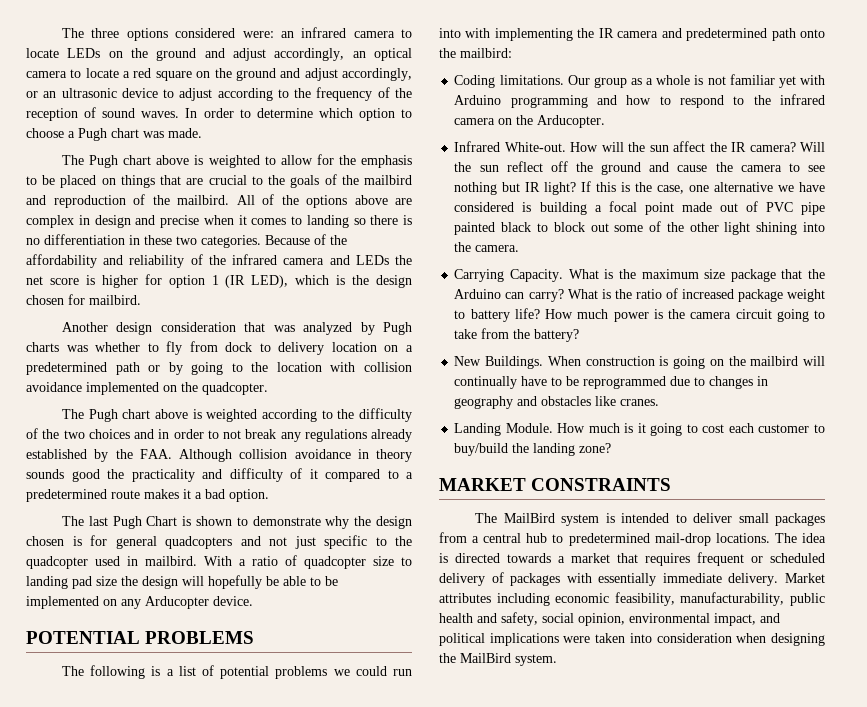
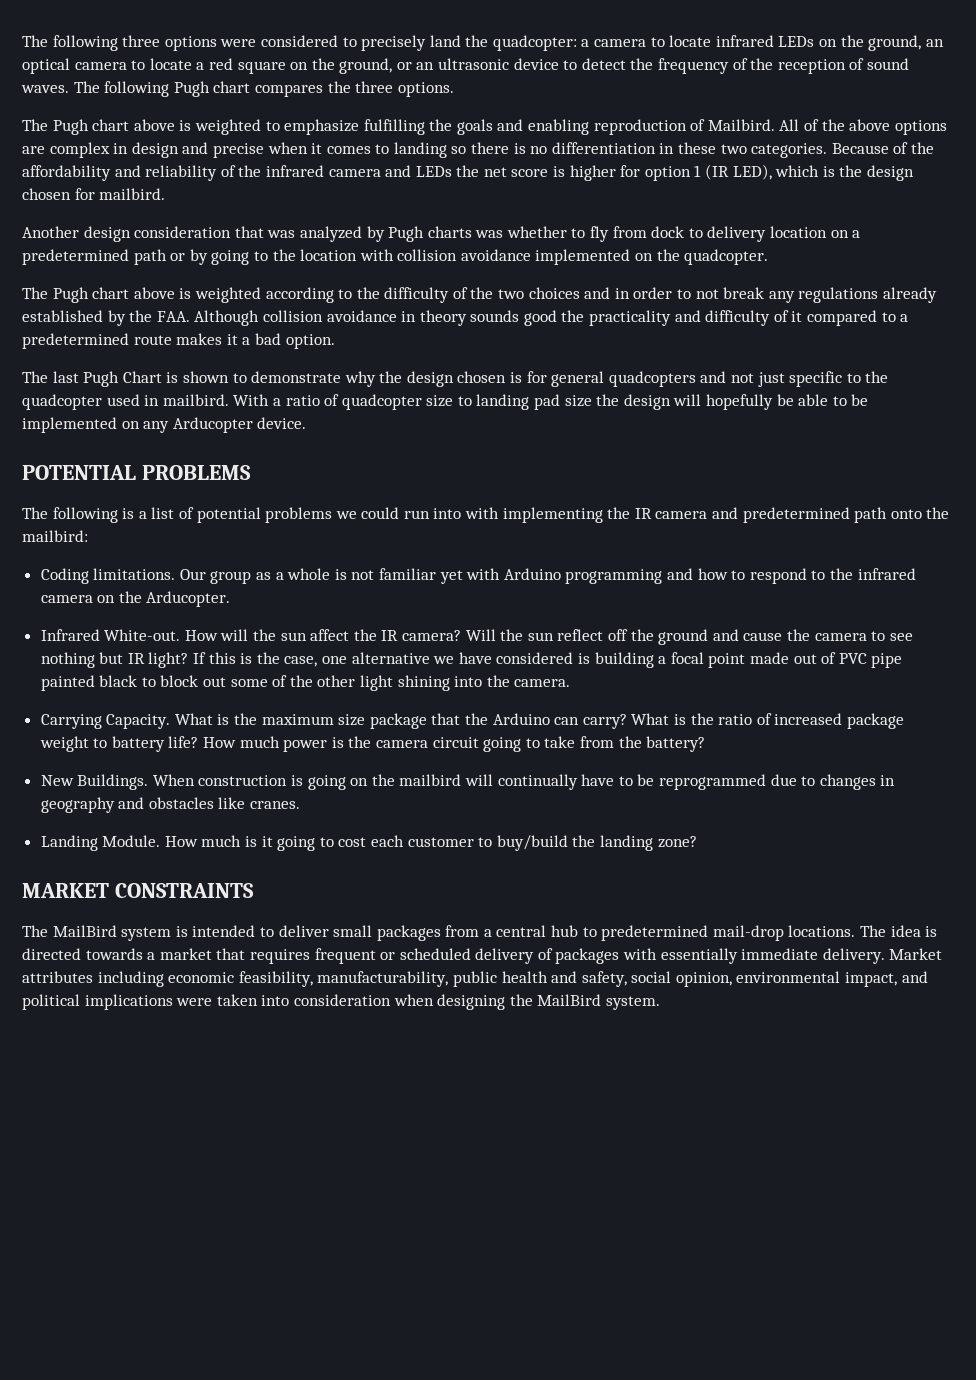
- The three options considered were: an infrared camera to locate LEDs on the ground and adjust accordingly, an optical camera to locate a red square on the ground and adjust accordingly, or an ultrasonic device to adjust according to the frequency of the reception of sound waves.
+ The following three options were considered to precisely land the quadcopter: a camera to locate infrared LEDs on the ground, an optical camera to locate a red square on the ground, or an ultrasonic device to detect the frequency of the reception of sound waves.
- In order to determine which option to choose a Pugh chart was made.
+ The following Pugh chart compares the three options.
- The Pugh chart above is weighted to allow for the emphasis to be placed on things that are crucial to the goals of the mailbird and reproduction of the mailbird.
+ The Pugh chart above is weighted to emphasize fulfilling the goals and enabling reproduction of Mailbird.
- All of the options above are complex in design and precise when it comes to landing so there is no differentiation in these two categories.
+ All of the above options are complex in design and precise when it comes to landing so there is no differentiation in these two categories.

